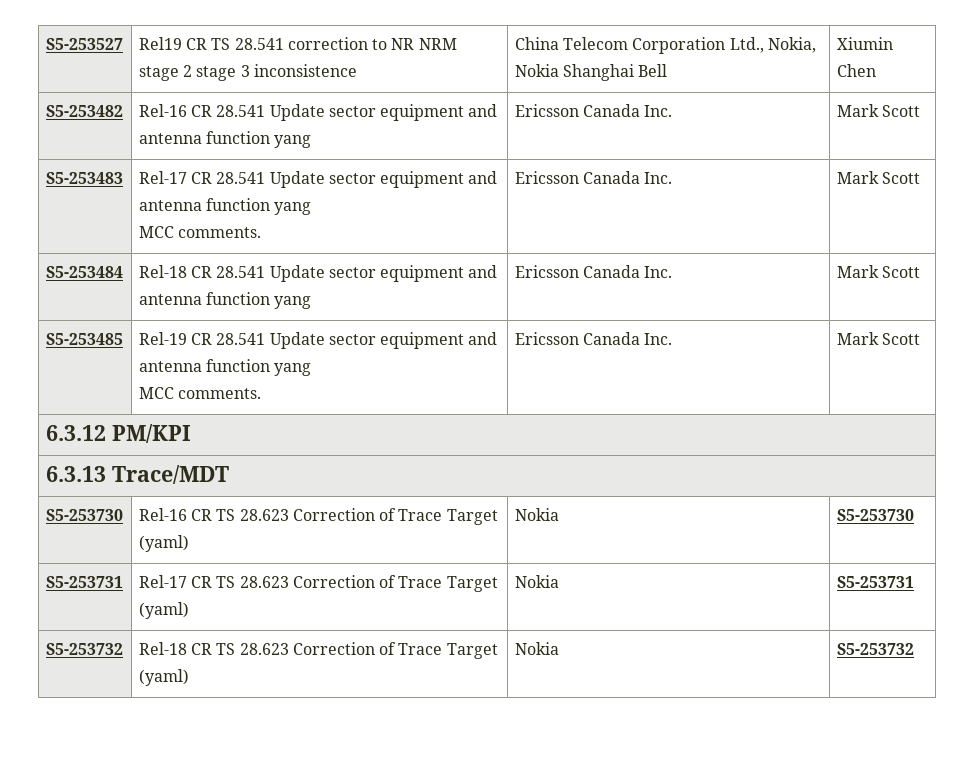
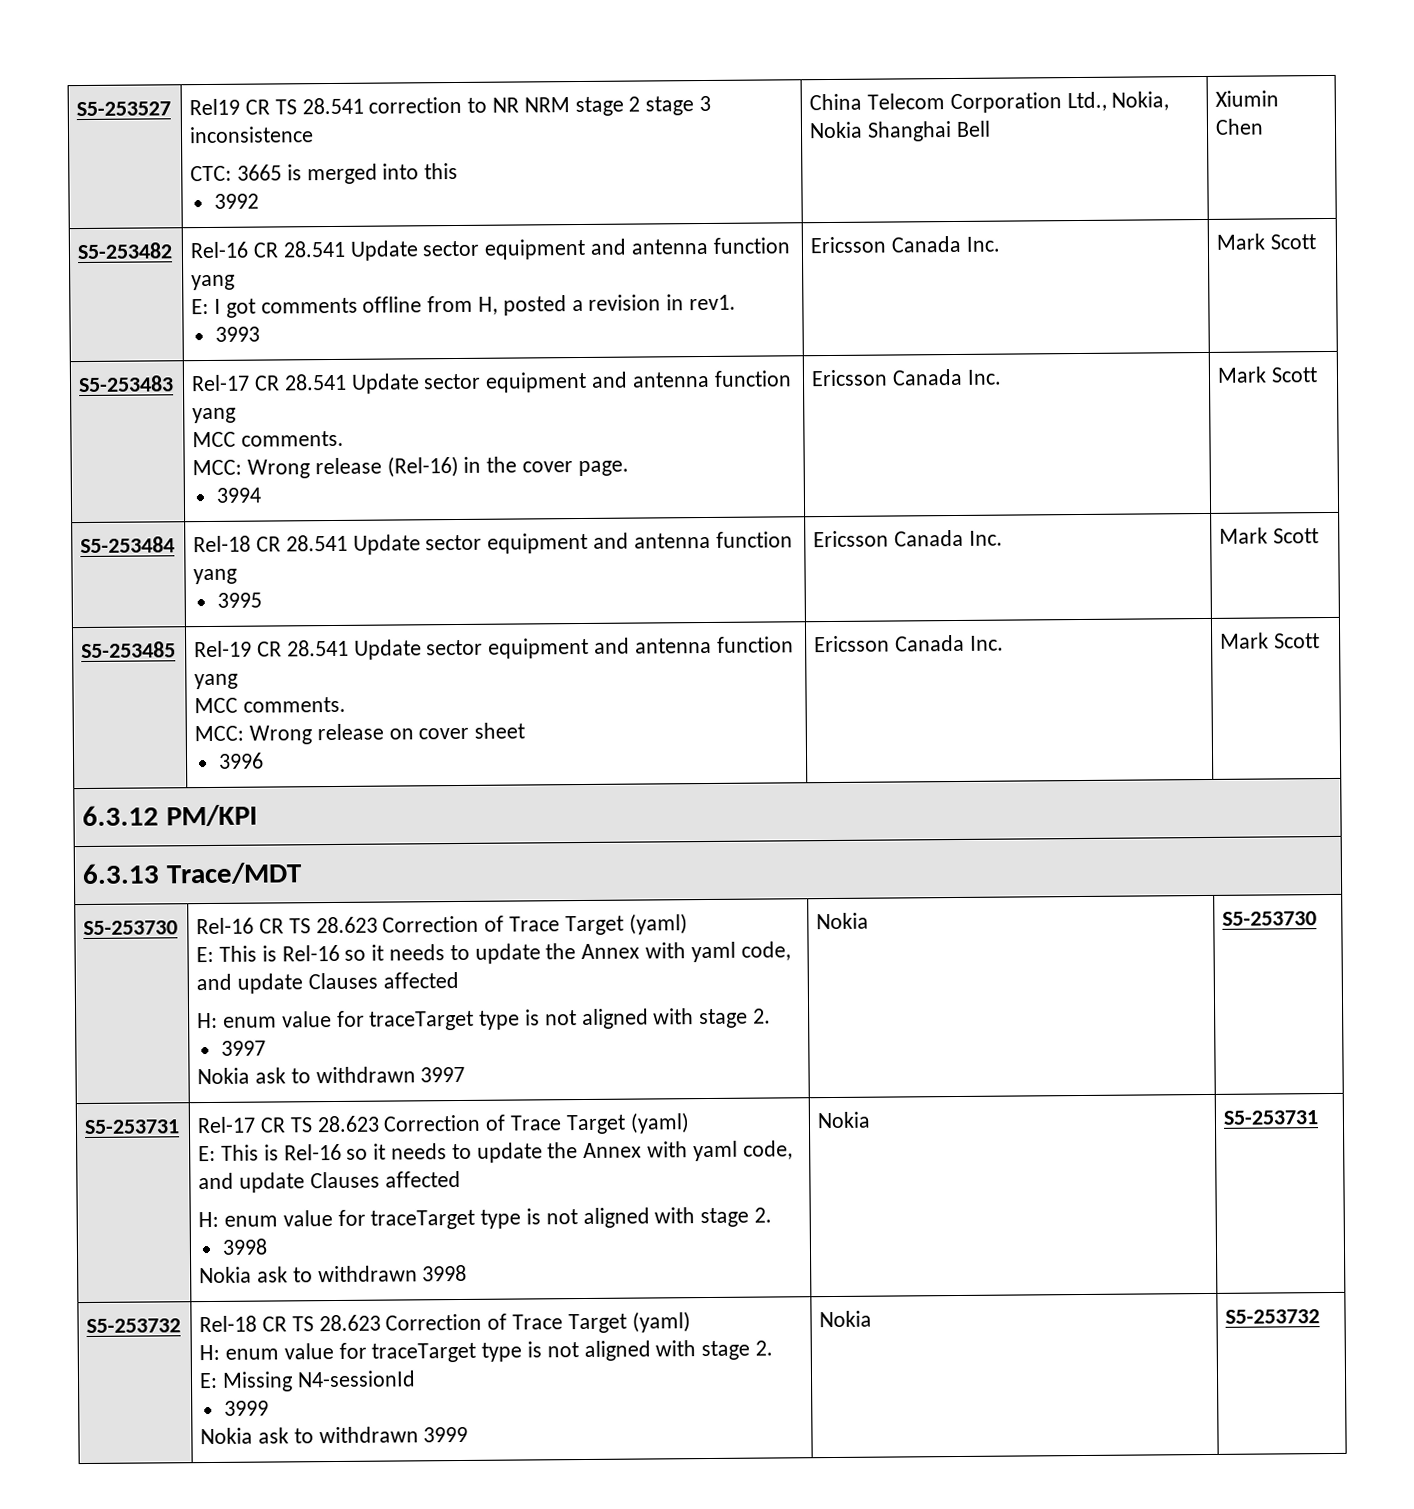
- S5-253527 | Rel19 CR TS 28.541 correction to NR NRM stage 2 stage 3 inconsistence | China Telecom Corporation Ltd., Nokia, Nokia Shanghai Bell | Xiumin Chen
+ S5-253527 | Rel19 CR TS 28.541 correction to NR NRM stage 2 stage 3 inconsistence
+ CTC: 3665 is merged into this
+ 3992 | China Telecom Corporation Ltd., Nokia, Nokia Shanghai Bell | Xiumin Chen
- S5-253482 | Rel-16 CR 28.541 Update sector equipment and antenna function yang | Ericsson Canada Inc. | Mark Scott
+ S5-253482 | Rel-16 CR 28.541 Update sector equipment and antenna function yang
+ E: I got comments offline from H, posted a revision in rev1.
+ 3993 | Ericsson Canada Inc. | Mark Scott
  S5-253483 | Rel-17 CR 28.541 Update sector equipment and antenna function yang
- MCC comments. | Ericsson Canada Inc. | Mark Scott
+ MCC comments.
+ MCC: Wrong release (Rel-16) in the cover page.
+ 3994 | Ericsson Canada Inc. | Mark Scott
- S5-253484 | Rel-18 CR 28.541 Update sector equipment and antenna function yang | Ericsson Canada Inc. | Mark Scott
+ S5-253484 | Rel-18 CR 28.541 Update sector equipment and antenna function yang
+ 3995 | Ericsson Canada Inc. | Mark Scott
  S5-253485 | Rel-19 CR 28.541 Update sector equipment and antenna function yang
- MCC comments. | Ericsson Canada Inc. | Mark Scott
+ MCC comments.
+ MCC: Wrong release on cover sheet
+ 3996 | Ericsson Canada Inc. | Mark Scott
  Rel-16 CR TS 28.623 Correction of Trace Target (yaml)
+ E: This is Rel-16 so it needs to update the Annex with yaml code, and update Clauses affected
+ H: enum value for traceTarget type is not aligned with stage 2.
+ 3997
+ Nokia ask to withdrawn 3997
  Rel-17 CR TS 28.623 Correction of Trace Target (yaml)
+ E: This is Rel-16 so it needs to update the Annex with yaml code, and update Clauses affected
+ H: enum value for traceTarget type is not aligned with stage 2.
+ 3998
+ Nokia ask to withdrawn 3998
- S5-253732 | Rel-18 CR TS 28.623 Correction of Trace Target (yaml) | Nokia | S5-253732
+ S5-253732 | Rel-18 CR TS 28.623 Correction of Trace Target (yaml)
+ H: enum value for traceTarget type is not aligned with stage 2.
+ E: Missing N4-sessionId
+ 3999
+ Nokia ask to withdrawn 3999 | Nokia | S5-253732

